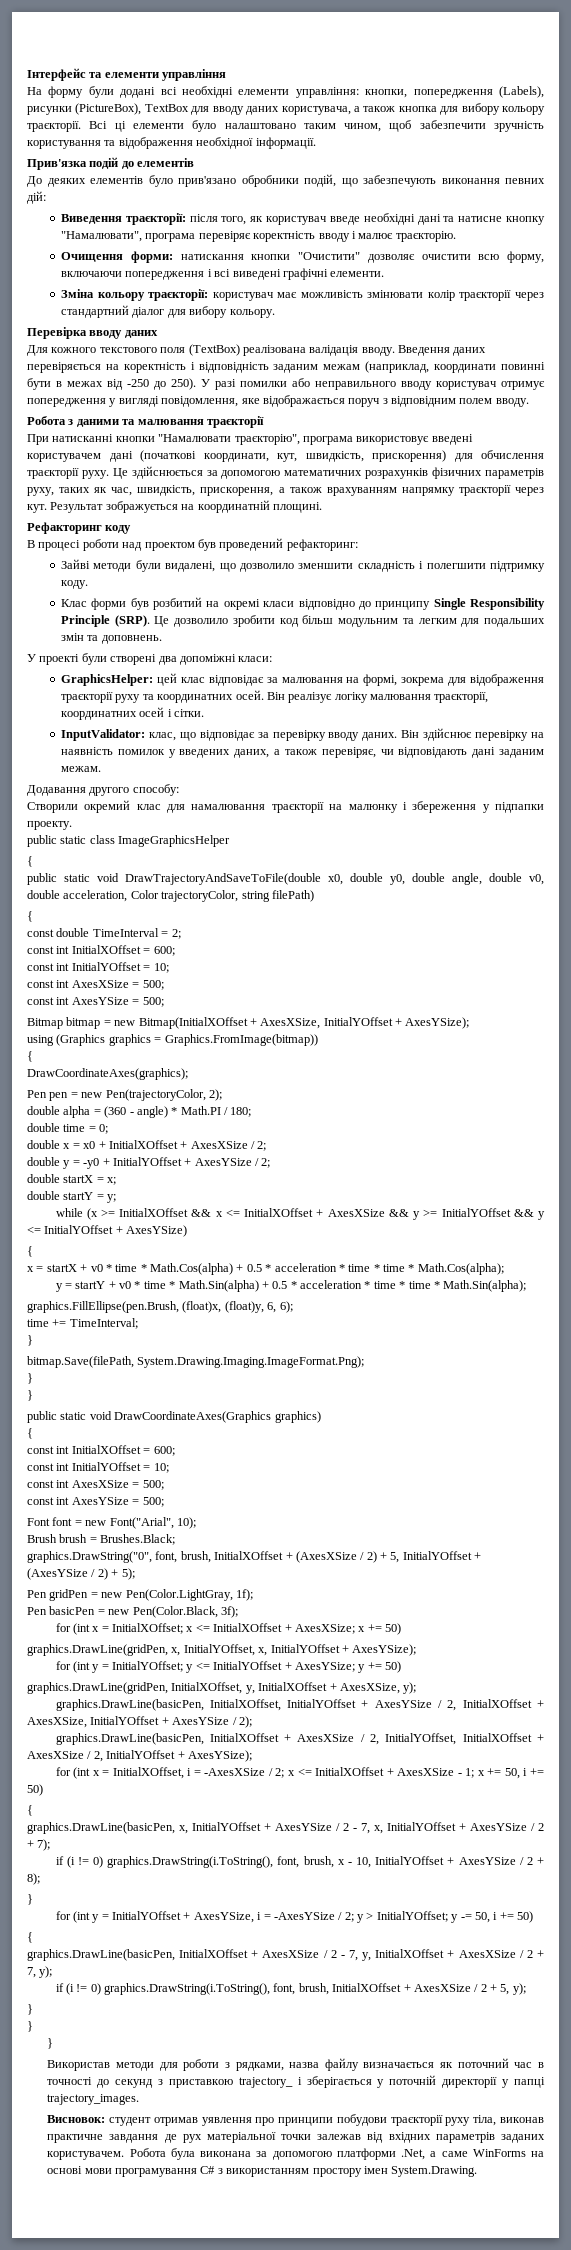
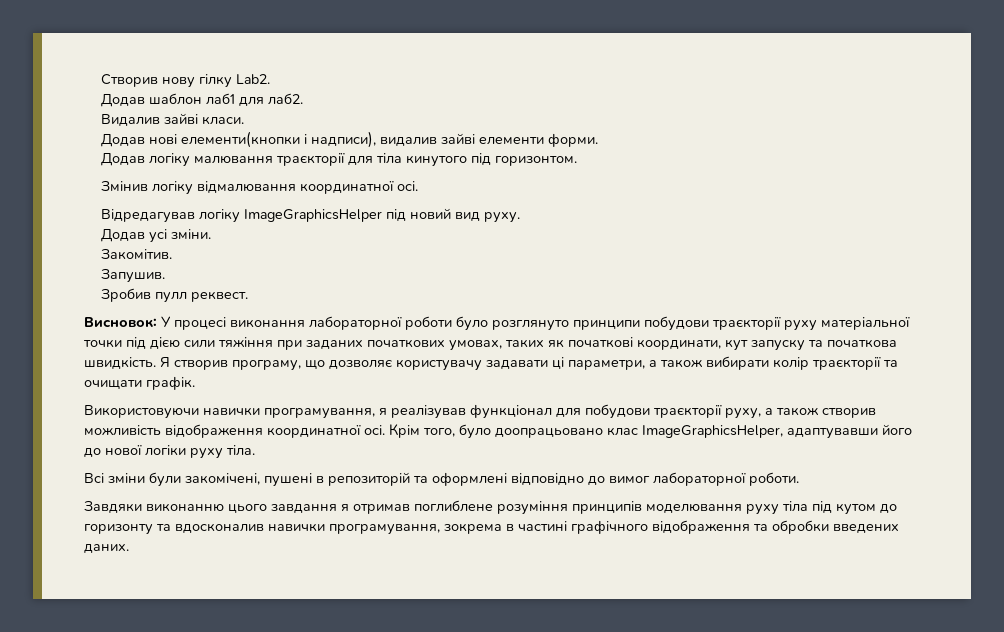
- Інтерфейс та елементи управління
- На форму були додані всі необхідні елементи управління: кнопки, попередження (Labels), рисунки (PictureBox), TextBox для вводу даних користувача, а також кнопка для вибору кольору траєкторії. Всі ці елементи було налаштовано таким чином, щоб забезпечити зручність користування та відображення необхідної інформації.
- Прив'язка подій до елементів
- До деяких елементів було прив'язано обробники подій, що забезпечують виконання певних дій:
- Виведення траєкторії: після того, як користувач введе необхідні дані та натисне кнопку "Намалювати", програма перевіряє коректність вводу і малює траєкторію.
- Очищення форми: натискання кнопки "Очистити" дозволяє очистити всю форму, включаючи попередження і всі виведені графічні елементи.
- Зміна кольору траєкторії: користувач має можливість змінювати колір траєкторії через стандартний діалог для вибору кольору.
- Перевірка вводу даних
- Для кожного текстового поля (TextBox) реалізована валідація вводу. Введення даних перевіряється на коректність і відповідність заданим межам (наприклад, координати повинні бути в межах від -250 до 250). У разі помилки або неправильного вводу користувач отримує попередження у вигляді повідомлення, яке відображається поруч з відповідним полем вводу.
- Робота з даними та малювання траєкторії
- При натисканні кнопки "Намалювати траєкторію", програма використовує введені користувачем дані (початкові координати, кут, швидкість, прискорення) для обчислення траєкторії руху. Це здійснюється за допомогою математичних розрахунків фізичних параметрів руху, таких як час, швидкість, прискорення, а також врахуванням напрямку траєкторії через кут. Результат зображується на координатній площині.
- Рефакторинг коду
- В процесі роботи над проектом був проведений рефакторинг:
- Зайві методи були видалені, що дозволило зменшити складність і полегшити підтримку коду.
- Клас форми був розбитий на окремі класи відповідно до принципу Single Responsibility Principle (SRP). Це дозволило зробити код більш модульним та легким для подальших змін та доповнень.
- У проекті були створені два допоміжні класи:
- GraphicsHelper: цей клас відповідає за малювання на формі, зокрема для відображення траєкторії руху та координатних осей. Він реалізує логіку малювання траєкторії, координатних осей і сітки.
- InputValidator: клас, що відповідає за перевірку вводу даних. Він здійснює перевірку на наявність помилок у введених даних, а також перевіряє, чи відповідають дані заданим межам.
- Додавання другого способу:
- Створили окремий клас для намалювання траєкторії на малюнку і збереження у підпапки проекту.
- public static class ImageGraphicsHelper
- {
- public static void DrawTrajectoryAndSaveToFile(double x0, double y0, double angle, double v0, double acceleration, Color trajectoryColor, string filePath)
- {
- const double TimeInterval = 2;
- const int InitialXOffset = 600;
- const int InitialYOffset = 10;
- const int AxesXSize = 500;
- const int AxesYSize = 500;
- Bitmap bitmap = new Bitmap(InitialXOffset + AxesXSize, InitialYOffset + AxesYSize);
- using (Graphics graphics = Graphics.FromImage(bitmap))
- {
- DrawCoordinateAxes(graphics);
- Pen pen = new Pen(trajectoryColor, 2);
- double alpha = (360 - angle) * Math.PI / 180;
- double time = 0;
- double x = x0 + InitialXOffset + AxesXSize / 2;
- double y = -y0 + InitialYOffset + AxesYSize / 2;
- double startX = x;
- double startY = y;
- while (x >= InitialXOffset && x <= InitialXOffset + AxesXSize && y >= InitialYOffset && y <= InitialYOffset + AxesYSize)
- {
- x = startX + v0 * time * Math.Cos(alpha) + 0.5 * acceleration * time * time * Math.Cos(alpha);
- y = startY + v0 * time * Math.Sin(alpha) + 0.5 * acceleration * time * time * Math.Sin(alpha);
- graphics.FillEllipse(pen.Brush, (float)x, (float)y, 6, 6);
- time += TimeInterval;
- }
- bitmap.Save(filePath, System.Drawing.Imaging.ImageFormat.Png);
- }
- }
- public static void DrawCoordinateAxes(Graphics graphics)
- {
- const int InitialXOffset = 600;
- const int InitialYOffset = 10;
- const int AxesXSize = 500;
- const int AxesYSize = 500;
- Font font = new Font("Arial", 10);
- Brush brush = Brushes.Black;
- graphics.DrawString("0", font, brush, InitialXOffset + (AxesXSize / 2) + 5, InitialYOffset + (AxesYSize / 2) + 5);
- Pen gridPen = new Pen(Color.LightGray, 1f);
- Pen basicPen = new Pen(Color.Black, 3f);
- for (int x = InitialXOffset; x <= InitialXOffset + AxesXSize; x += 50)
- graphics.DrawLine(gridPen, x, InitialYOffset, x, InitialYOffset + AxesYSize);
- for (int y = InitialYOffset; y <= InitialYOffset + AxesYSize; y += 50)
- graphics.DrawLine(gridPen, InitialXOffset, y, InitialXOffset + AxesXSize, y);
- graphics.DrawLine(basicPen, InitialXOffset, InitialYOffset + AxesYSize / 2, InitialXOffset + AxesXSize, InitialYOffset + AxesYSize / 2);
- graphics.DrawLine(basicPen, InitialXOffset + AxesXSize / 2, InitialYOffset, InitialXOffset + AxesXSize / 2, InitialYOffset + AxesYSize);
- for (int x = InitialXOffset, i = -AxesXSize / 2; x <= InitialXOffset + AxesXSize - 1; x += 50, i += 50)
- {
- graphics.DrawLine(basicPen, x, InitialYOffset + AxesYSize / 2 - 7, x, InitialYOffset + AxesYSize / 2 + 7);
- if (i != 0) graphics.DrawString(i.ToString(), font, brush, x - 10, InitialYOffset + AxesYSize / 2 + 8);
- }
- for (int y = InitialYOffset + AxesYSize, i = -AxesYSize / 2; y > InitialYOffset; y -= 50, i += 50)
- {
- graphics.DrawLine(basicPen, InitialXOffset + AxesXSize / 2 - 7, y, InitialXOffset + AxesXSize / 2 + 7, y);
- if (i != 0) graphics.DrawString(i.ToString(), font, brush, InitialXOffset + AxesXSize / 2 + 5, y);
- }
- }
- }
- Використав методи для роботи з рядками, назва файлу визначається як поточний час в точності до секунд з приставкою trajectory_ і зберігається у поточній директорії у папці trajectory_images.
- Висновок: студент отримав уявлення про принципи побудови траєкторії руху тіла, виконав практичне завдання де рух матеріальної точки залежав від вхідних параметрів заданих користувачем. Робота була виконана за допомогою платформи .Net, а саме WinForms на основі мови програмування С# з використанням простору імен System.Drawing.
+ Створив нову гілку Lab2.
+ Додав шаблон лаб1 для лаб2.
+ Видалив зайві класи.
+ Додав нові елементи(кнопки і надписи), видалив зайві елементи форми.
+ Додав логіку малювання траєкторії для тіла кинутого під горизонтом.
+ Змінив логіку відмалювання координатної осі.
+ Відредагував логіку ImageGraphicsHelper під новий вид руху.
+ Додав усі зміни.
+ Закомітив.
+ Запушив.
+ Зробив пулл реквест.
+ Висновок: У процесі виконання лабораторної роботи було розглянуто принципи побудови траєкторії руху матеріальної точки під дією сили тяжіння при заданих початкових умовах, таких як початкові координати, кут запуску та початкова швидкість. Я створив програму, що дозволяє користувачу задавати ці параметри, а також вибирати колір траєкторії та очищати графік.
+ Використовуючи навички програмування, я реалізував функціонал для побудови траєкторії руху, а також створив можливість відображення координатної осі. Крім того, було доопрацьовано клас ImageGraphicsHelper, адаптувавши його до нової логіки руху тіла.
+ Всі зміни були закомічені, пушені в репозиторій та оформлені відповідно до вимог лабораторної роботи.
+ Завдяки виконанню цього завдання я отримав поглиблене розуміння принципів моделювання руху тіла під кутом до горизонту та вдосконалив навички програмування, зокрема в частині графічного відображення та обробки введених даних.

